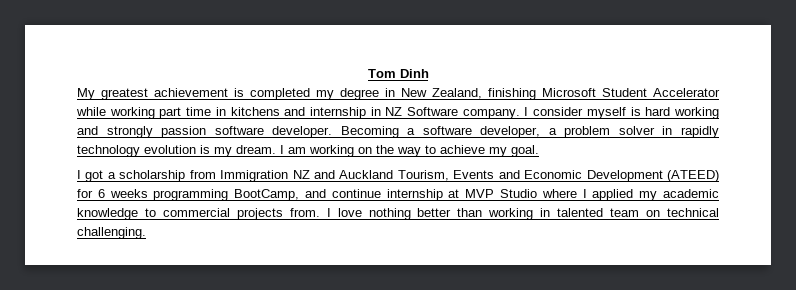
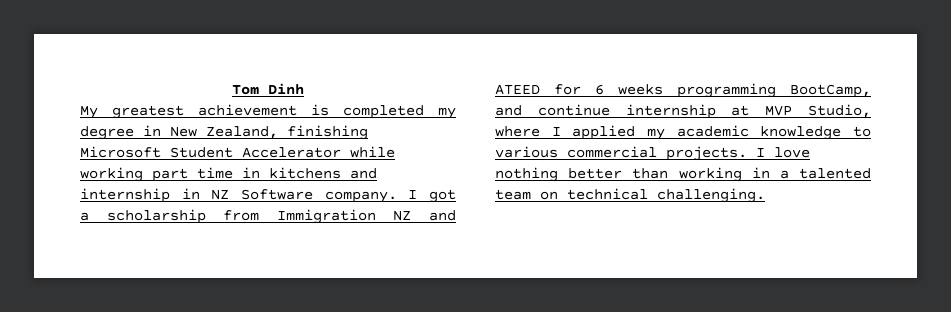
- I consider myself is hard working and strongly passion software developer. Becoming a software developer, a problem solver in rapidly technology evolution is my dream. I am working on the way to achieve my goal.
- I got a scholarship from Immigration NZ and Auckland Tourism, Events and Economic Development (ATEED) for 6 weeks programming BootCamp, and continue internship at MVP Studio where I applied my academic knowledge to commercial projects from.
+ I got a scholarship from Immigration NZ and ATEED for 6 weeks programming BootCamp, and continue internship at MVP Studio, where I applied my academic knowledge to various commercial projects.
- I love nothing better than working in talented team on technical challenging.
+ I love nothing better than working in a talented team on technical challenging.

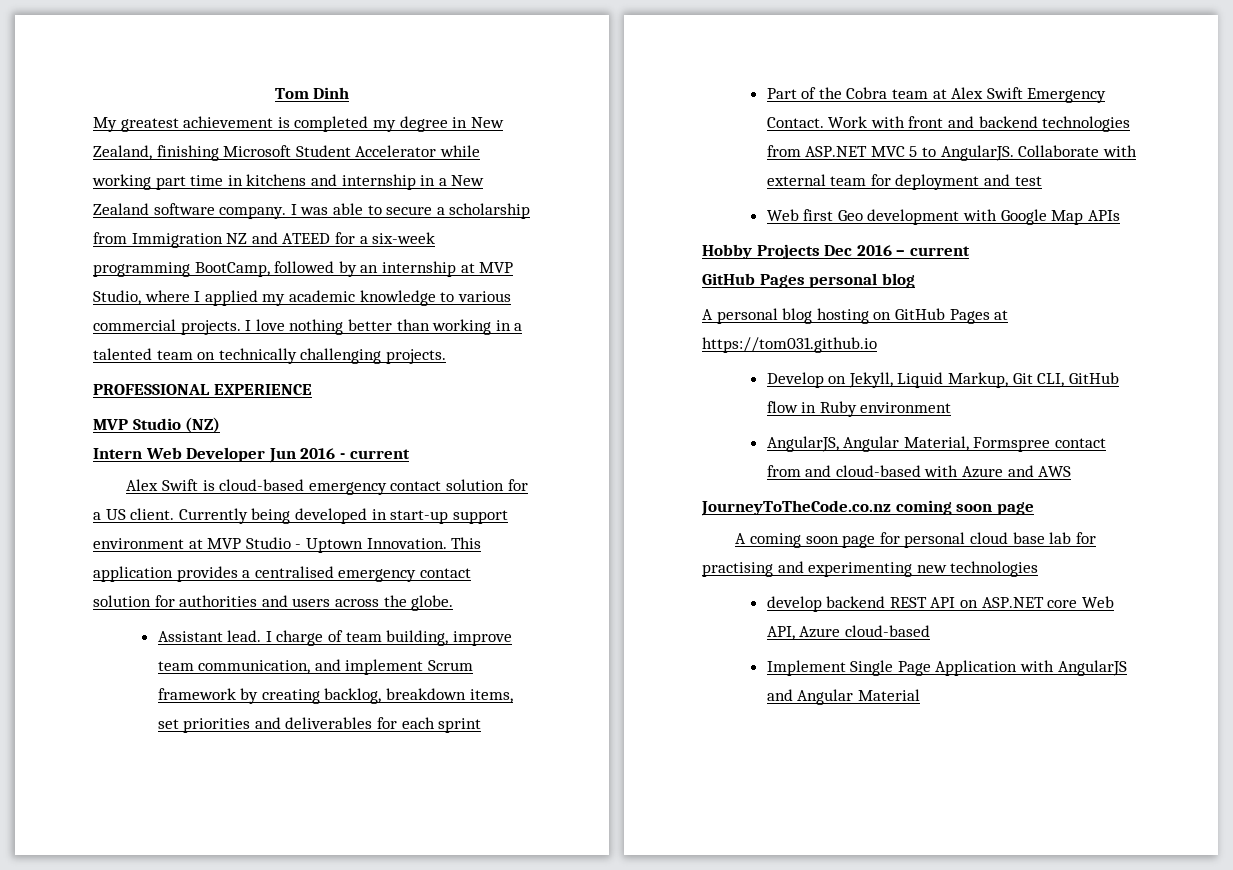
- My greatest achievement is completed my degree in New Zealand, finishing Microsoft Student Accelerator while working part time in kitchens and internship in NZ Software company. I got a scholarship from Immigration NZ and ATEED for 6 weeks programming BootCamp, and continue internship at MVP Studio, where I applied my academic knowledge to various commercial projects.
+ My greatest achievement is completed my degree in New Zealand, finishing Microsoft Student Accelerator while working part time in kitchens and internship in a New Zealand software company. I was able to secure a scholarship from Immigration NZ and ATEED for a six-week programming BootCamp, followed by an internship at MVP Studio, where I applied my academic knowledge to various commercial projects.
- I love nothing better than working in a talented team on technical challenging.
+ I love nothing better than working in a talented team on technically challenging projects.
+ PROFESSIONAL EXPERIENCE
+ MVP Studio (NZ)
+ Intern Web Developer Jun 2016 - current
+ Alex Swift is cloud-based emergency contact solution for a US client. Currently being developed in start-up support environment at MVP Studio - Uptown Innovation. This application provides a centralised emergency contact solution for authorities and users across the globe.
+ Assistant lead. I charge of team building, improve team communication, and implement Scrum framework by creating backlog, breakdown items, set priorities and deliverables for each sprint
+ Part of the Cobra team at Alex Swift Emergency Contact. Work with front and backend technologies from ASP.NET MVC 5 to AngularJS. Collaborate with external team for deployment and test
+ Web first Geo development with Google Map APIs
+ Hobby Projects Dec 2016 – current
+ GitHub Pages personal blog
+ A personal blog hosting on GitHub Pages at https://tom031.github.io
+ Develop on Jekyll, Liquid Markup, Git CLI, GitHub flow in Ruby environment
+ AngularJS, Angular Material, Formspree contact from and cloud-based with Azure and AWS
+ JourneyToTheCode.co.nz coming soon page
+ A coming soon page for personal cloud base lab for practising and experimenting new technologies
+ develop backend REST API on ASP.NET core Web API, Azure cloud-based
+ Implement Single Page Application with AngularJS and Angular Material

